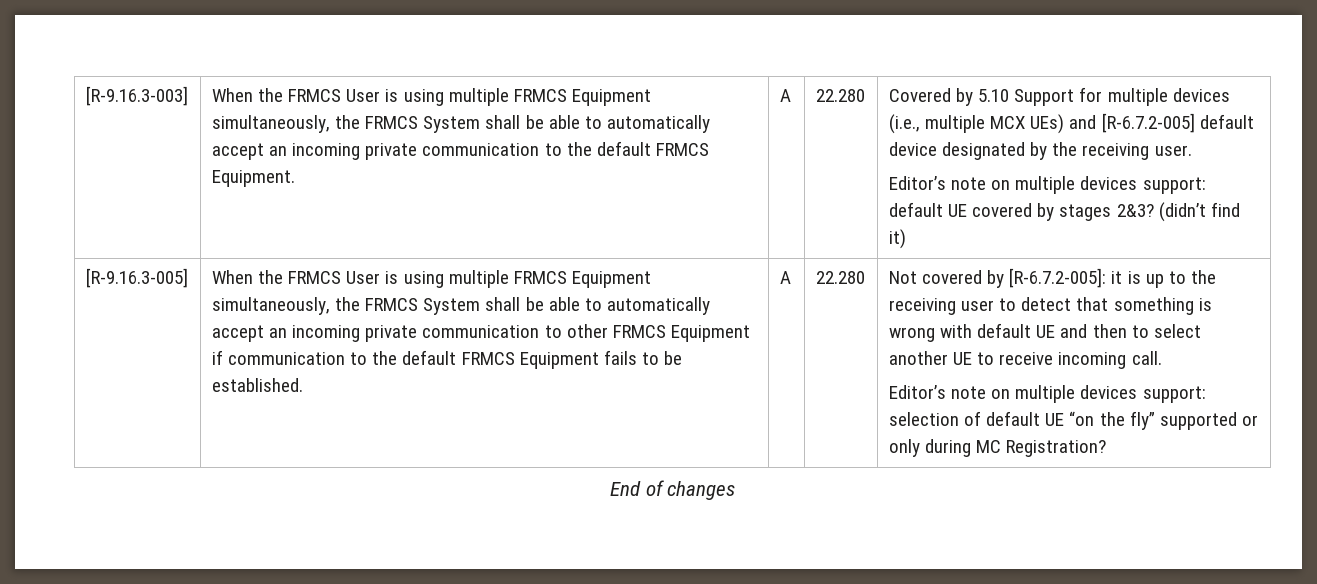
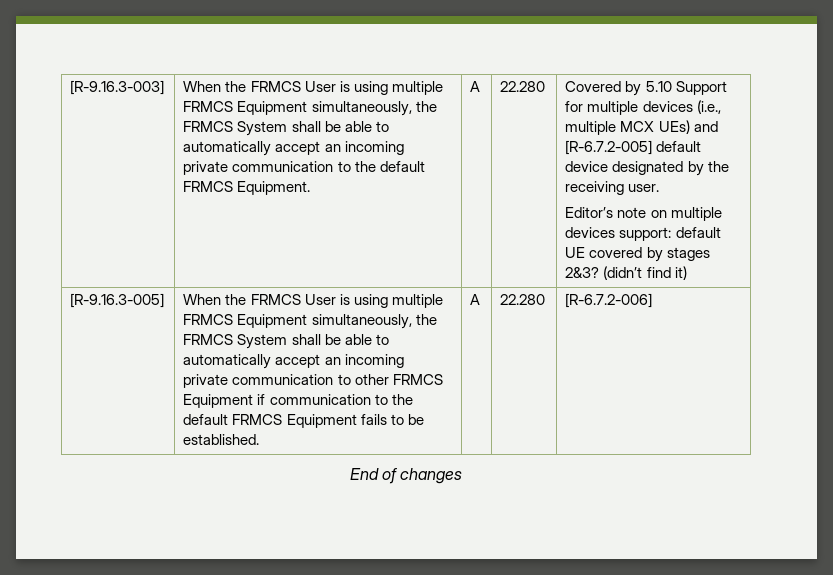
- Not covered by [R-6.7.2-005]: it is up to the receiving user to detect that something is wrong with default UE and then to select another UE to receive incoming call.
- Editor’s note on multiple devices support: selection of default UE “on the fly” supported or only during MC Registration?
+ [R-6.7.2-006]

